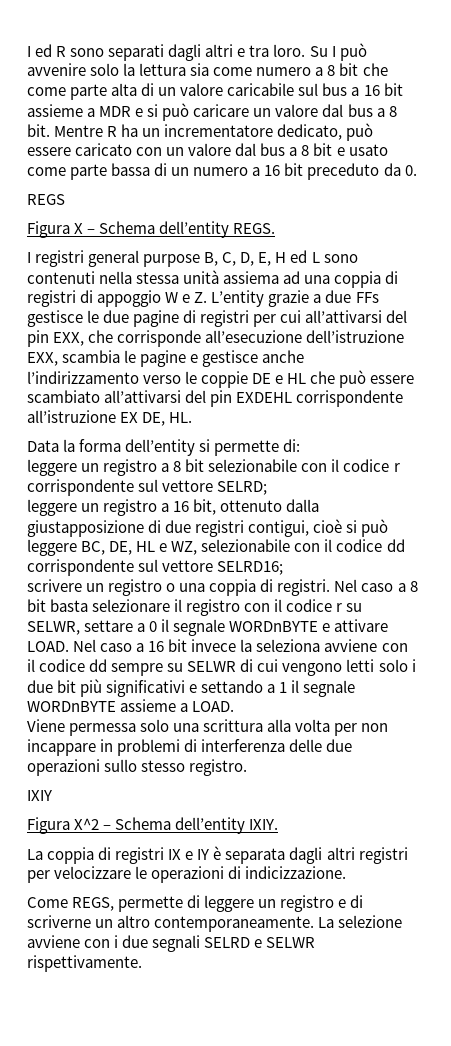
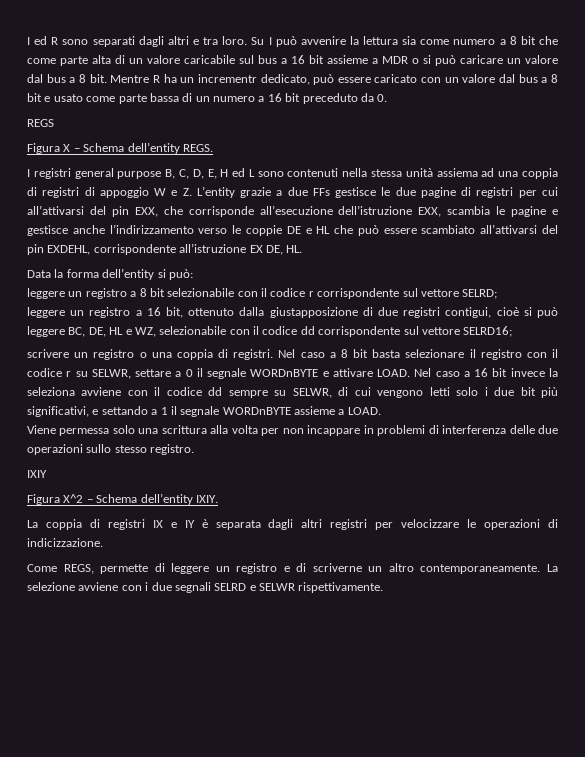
- Su I può avvenire solo la lettura sia come numero a 8 bit che come parte alta di un valore caricabile sul bus a 16 bit assieme a MDR e si può caricare un valore dal bus a 8 bit.
+ Su I può avvenire la lettura sia come numero a 8 bit che come parte alta di un valore caricabile sul bus a 16 bit assieme a MDR o si può caricare un valore dal bus a 8 bit.
- Mentre R ha un incrementatore dedicato, può essere caricato con un valore dal bus a 8 bit e usato come parte bassa di un numero a 16 bit preceduto da 0.
+ Mentre R ha un incrementr dedicato, può essere caricato con un valore dal bus a 8 bit e usato come parte bassa di un numero a 16 bit preceduto da 0.
- I registri general purpose B, C, D, E, H ed L sono contenuti nella stessa unità assiema ad una coppia di registri di appoggio W e Z. L’entity grazie a due FFs gestisce le due pagine di registri per cui all’attivarsi del pin EXX, che corrisponde all’esecuzione dell’istruzione EXX, scambia le pagine e gestisce anche l’indirizzamento verso le coppie DE e HL che può essere scambiato all’attivarsi del pin EXDEHL corrispondente all’istruzione EX DE, HL.
+ I registri general purpose B, C, D, E, H ed L sono contenuti nella stessa unità assiema ad una coppia di registri di appoggio W e Z. L’entity grazie a due FFs gestisce le due pagine di registri per cui all’attivarsi del pin EXX, che corrisponde all’esecuzione dell’istruzione EXX, scambia le pagine e gestisce anche l’indirizzamento verso le coppie DE e HL che può essere scambiato all’attivarsi del pin EXDEHL, corrispondente all’istruzione EX DE, HL.
- Data la forma dell’entity si permette di:
+ Data la forma dell’entity si può:
- Nel caso a 16 bit invece la seleziona avviene con il codice dd sempre su SELWR di cui vengono letti solo i due bit più significativi e settando a 1 il segnale WORDnBYTE assieme a LOAD.
+ Nel caso a 16 bit invece la seleziona avviene con il codice dd sempre su SELWR, di cui vengono letti solo i due bit più significativi, e settando a 1 il segnale WORDnBYTE assieme a LOAD.

